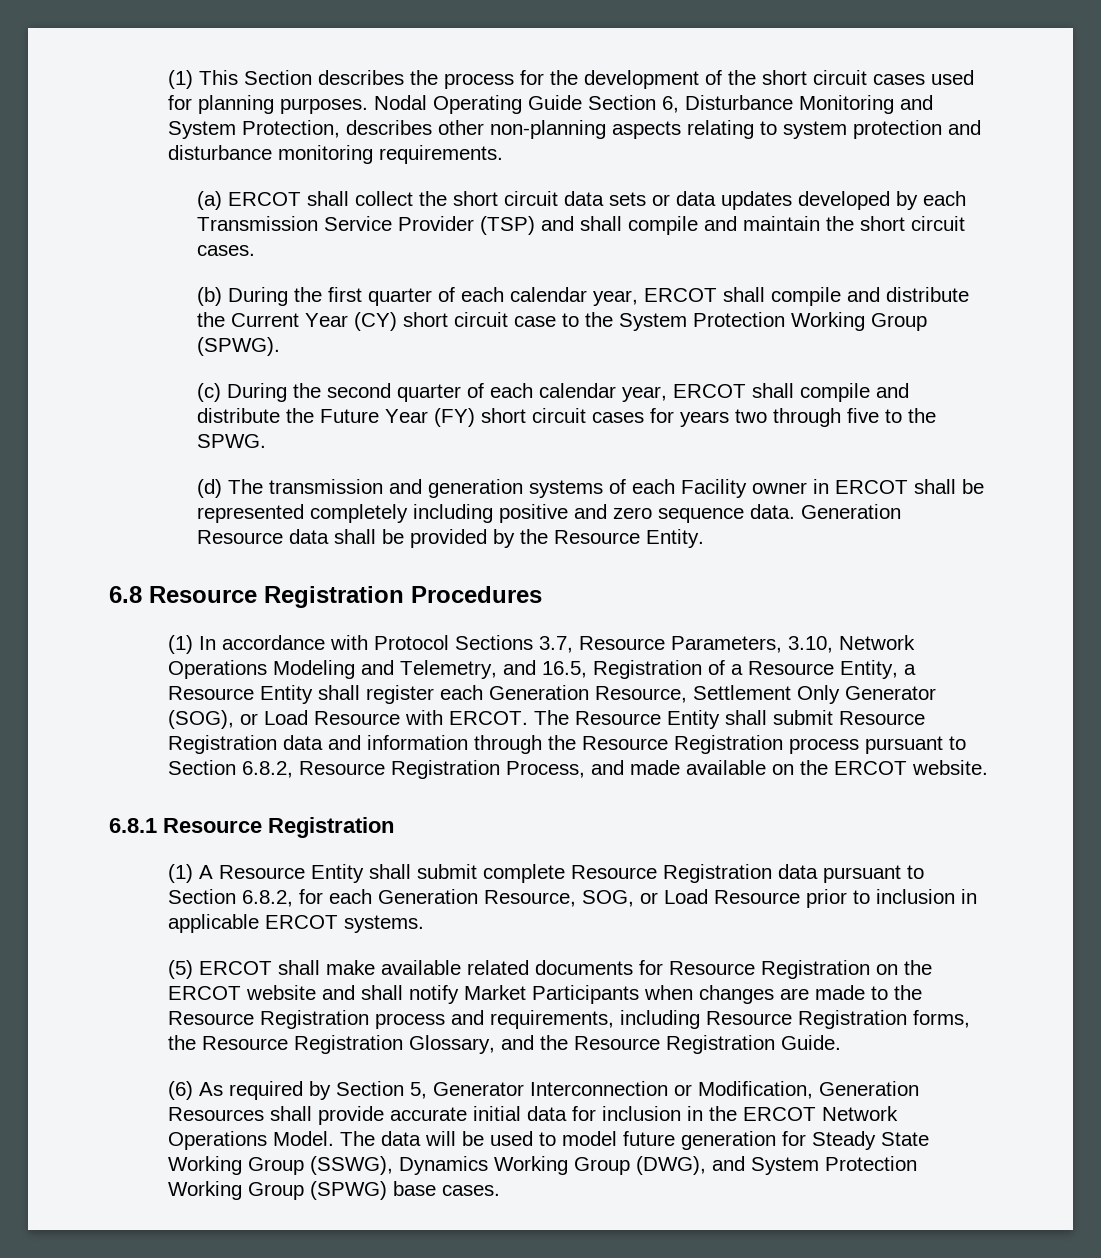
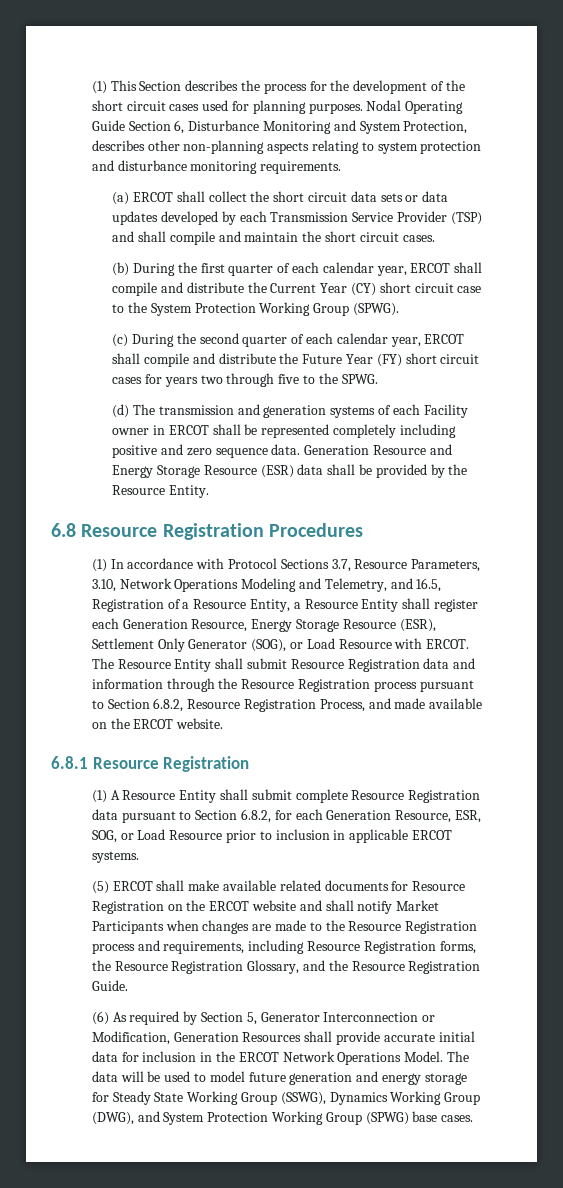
- Generation Resource data shall be provided by the Resource Entity.
+ Generation Resource and Energy Storage Resource (ESR) data shall be provided by the Resource Entity.
- (1) In accordance with Protocol Sections 3.7, Resource Parameters, 3.10, Network Operations Modeling and Telemetry, and 16.5, Registration of a Resource Entity, a Resource Entity shall register each Generation Resource, Settlement Only Generator (SOG), or Load Resource with ERCOT.
+ (1) In accordance with Protocol Sections 3.7, Resource Parameters, 3.10, Network Operations Modeling and Telemetry, and 16.5, Registration of a Resource Entity, a Resource Entity shall register each Generation Resource, Energy Storage Resource (ESR), Settlement Only Generator (SOG), or Load Resource with ERCOT.
- (1) A Resource Entity shall submit complete Resource Registration data pursuant to Section 6.8.2, for each Generation Resource, SOG, or Load Resource prior to inclusion in applicable ERCOT systems.
+ (1) A Resource Entity shall submit complete Resource Registration data pursuant to Section 6.8.2, for each Generation Resource, ESR, SOG, or Load Resource prior to inclusion in applicable ERCOT systems.
- The data will be used to model future generation for Steady State Working Group (SSWG), Dynamics Working Group (DWG), and System Protection Working Group (SPWG) base cases.
+ The data will be used to model future generation and energy storage for Steady State Working Group (SSWG), Dynamics Working Group (DWG), and System Protection Working Group (SPWG) base cases.

